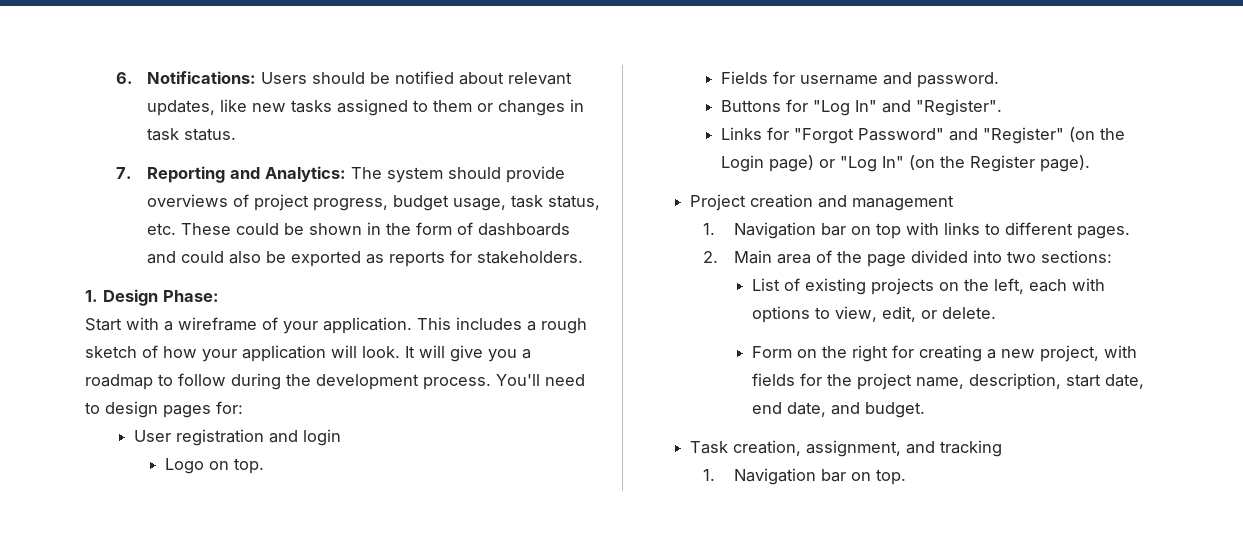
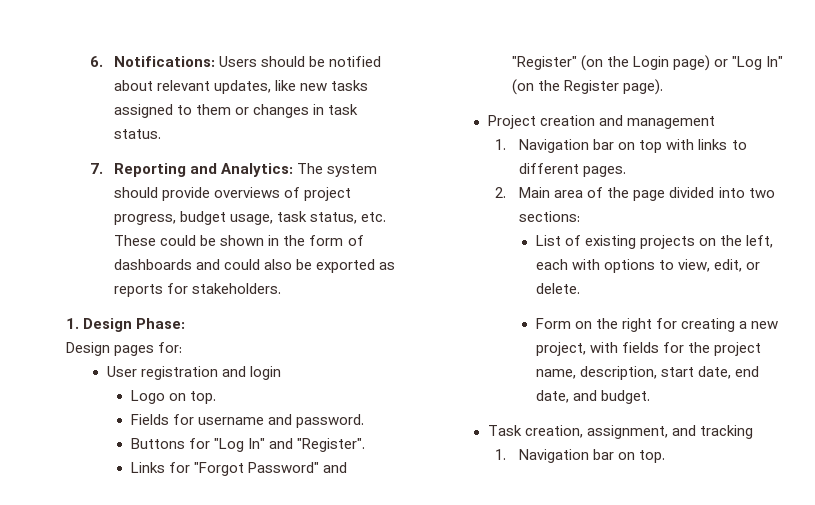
- Start with a wireframe of your application. This includes a rough sketch of how your application will look. It will give you a roadmap to follow during the development process. You'll need to design pages for:
+ Design pages for:

